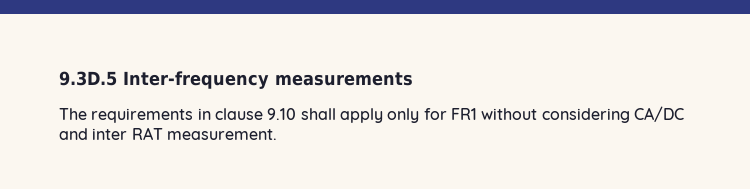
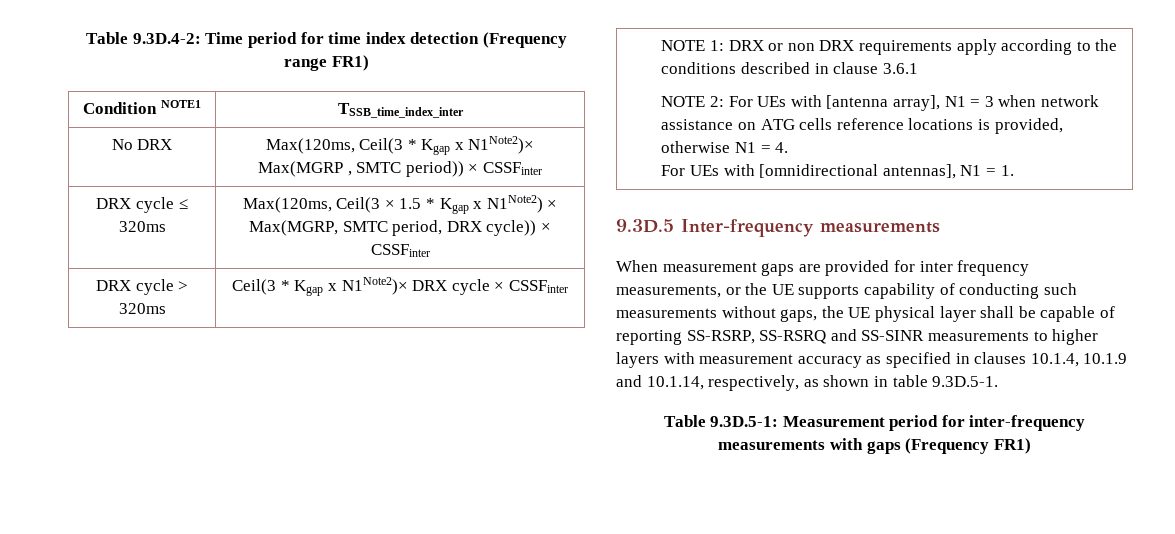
+ Table 9.3D.4-2: Time period for time index detection (Frequency range FR1)
+ Condition NOTE1 | TSSB_time_index_inter
+ No DRX | Max(120ms, Ceil(3 * Kgap x N1Note2)× Max(MGRP , SMTC period)) × CSSFinter
+ DRX cycle ≤ 320ms | Max(120ms, Ceil(3 × 1.5 * Kgap x N1Note2) × Max(MGRP, SMTC period, DRX cycle)) × CSSFinter
+ DRX cycle > 320ms | Ceil(3 * Kgap x N1Note2)× DRX cycle × CSSFinter
+ NOTE 1: DRX or non DRX requirements apply according to the conditions described in clause 3.6.1
+ NOTE 2: For UEs with [antenna array], N1 = 3 when network assistance on ATG cells reference locations is provided, otherwise N1 = 4.
+ For UEs with [omnidirectional antennas], N1 = 1.
  9.3D.5 Inter-frequency measurements
- The requirements in clause 9.10 shall apply only for FR1 without considering CA/DC and inter RAT measurement.
+ When measurement gaps are provided for inter frequency measurements, or the UE supports capability of conducting such measurements without gaps, the UE physical layer shall be capable of reporting SS-RSRP, SS-RSRQ and SS-SINR measurements to higher layers with measurement accuracy as specified in clauses 10.1.4, 10.1.9 and 10.1.14, respectively, as shown in table 9.3D.5-1.
+ Table 9.3D.5-1: Measurement period for inter-frequency measurements with gaps (Frequency FR1)

